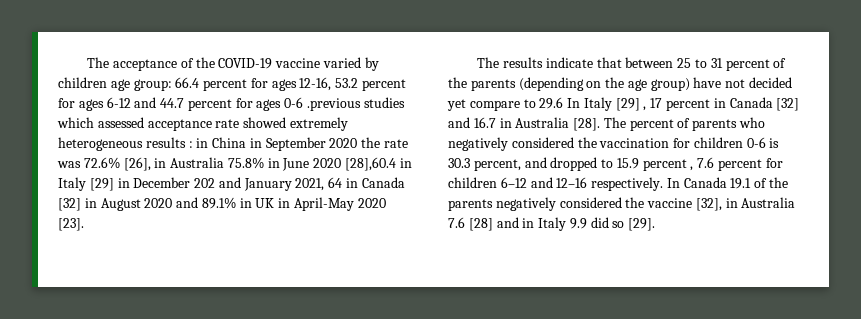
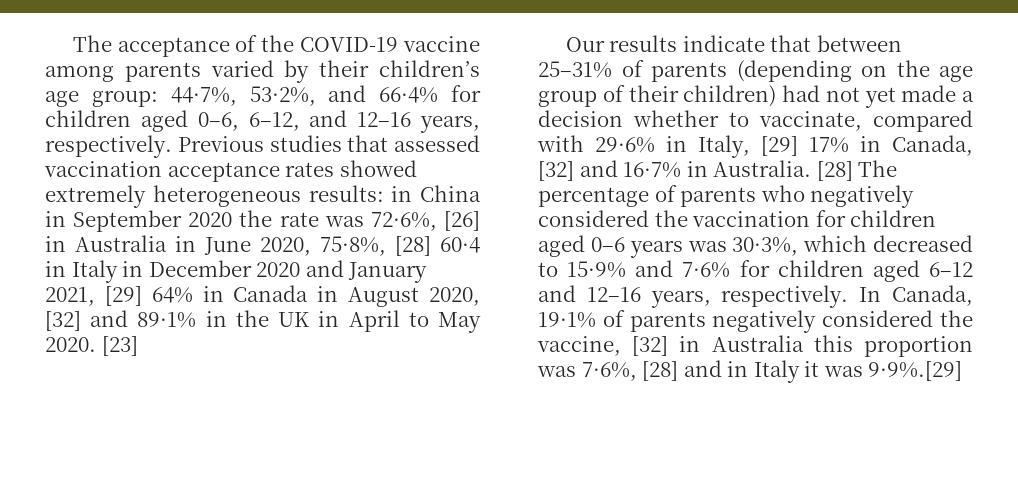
- The acceptance of the COVID-19 vaccine varied by children age group: 66.4 percent for ages 12-16, 53.2 percent for ages 6-12 and 44.7 percent for ages 0-6 .previous studies which assessed acceptance rate showed extremely heterogeneous results : in China in September 2020 the rate was 72.6% [26], in Australia 75.8% in June 2020 [28],60.4 in Italy [29] in December 202 and January 2021, 64 in Canada [32] in August 2020 and 89.1% in UK in April-May 2020 [23].
- The results indicate that between 25 to 31 percent of the parents (depending on the age group) have not decided yet compare to 29.6 In Italy [29] , 17 percent in Canada [32] and 16.7 in Australia [28]. The percent of parents who negatively considered the vaccination for children 0-6 is 30.3 percent, and dropped to 15.9 percent , 7.6 percent for children 6–12 and 12–16 respectively.
+ The acceptance of the COVID-19 vaccine among parents varied by their children’s age group: 44·7%, 53·2%, and 66·4% for children aged 0–6, 6–12, and 12–16 years, respectively. Previous studies that assessed vaccination acceptance rates showed extremely heterogeneous results: in China in September 2020 the rate was 72·6%, [26] in Australia in June 2020, 75·8%, [28] 60·4 in Italy in December 2020 and January 2021, [29] 64% in Canada in August 2020, [32] and 89·1% in the UK in April to May 2020. [23]
+ Our results indicate that between 25–31% of parents (depending on the age group of their children) had not yet made a decision whether to vaccinate, compared with 29·6% in Italy, [29] 17% in Canada, [32] and 16·7% in Australia. [28] The percentage of parents who negatively considered the vaccination for children aged 0–6 years was 30·3%, which decreased to 15·9% and 7·6% for children aged 6–12 and 12–16 years, respectively.
- In Canada 19.1 of the parents negatively considered the vaccine [32], in Australia 7.6 [28] and in Italy 9.9 did so [29].
+ In Canada, 19·1% of parents negatively considered the vaccine, [32] in Australia this proportion was 7·6%, [28] and in Italy it was 9·9%.[29]

